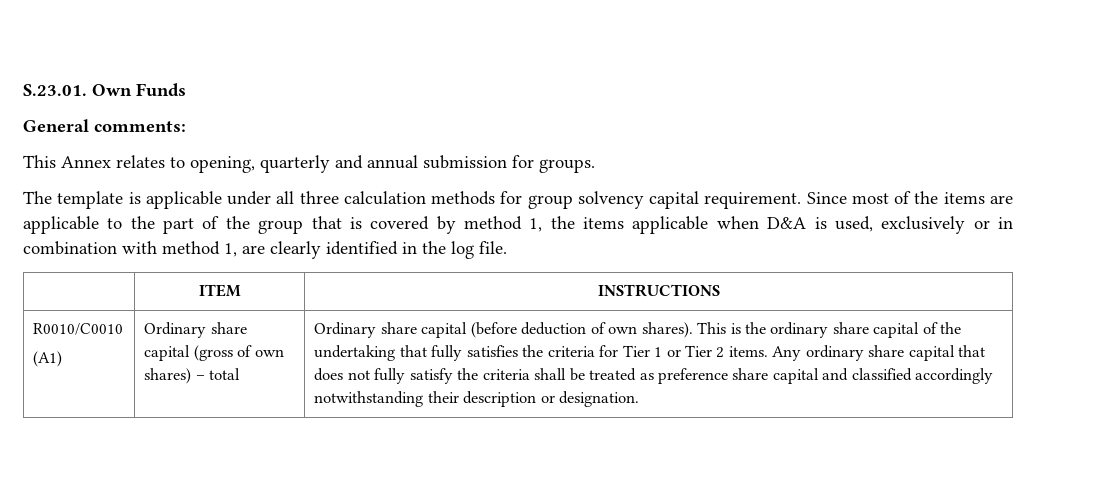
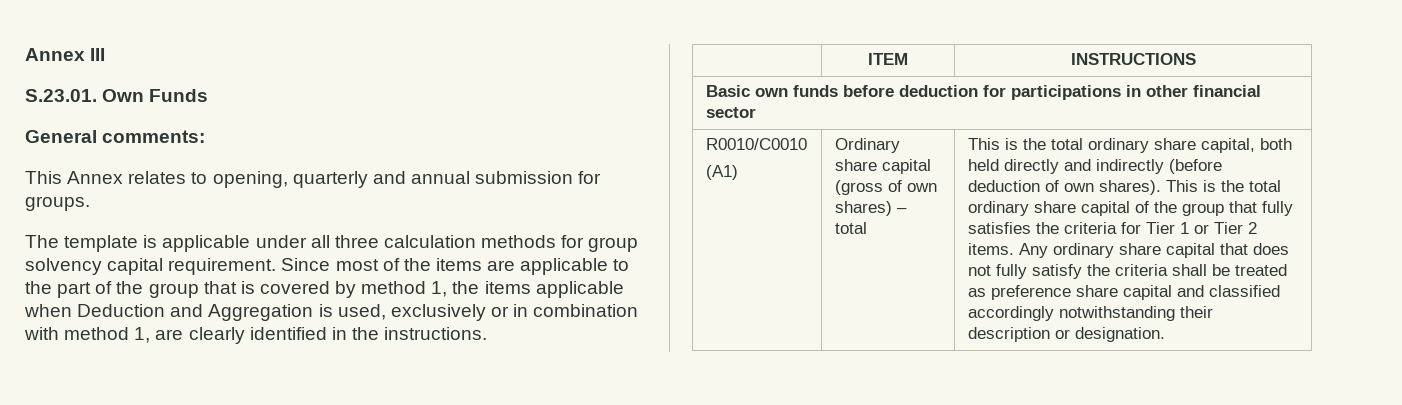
+ Annex III
- Since most of the items are applicable to the part of the group that is covered by method 1, the items applicable when D&A is used, exclusively or in combination with method 1, are clearly identified in the log file.
+ Since most of the items are applicable to the part of the group that is covered by method 1, the items applicable when Deduction and Aggregation is used, exclusively or in combination with method 1, are clearly identified in the instructions.
+ Basic own funds before deduction for participations in other financial sector
- Ordinary share capital (before deduction of own shares).
+ This is the total ordinary share capital, both held directly and indirectly (before deduction of own shares).
- This is the ordinary share capital of the undertaking that fully satisfies the criteria for Tier 1 or Tier 2 items.
+ This is the total ordinary share capital of the group that fully satisfies the criteria for Tier 1 or Tier 2 items.

